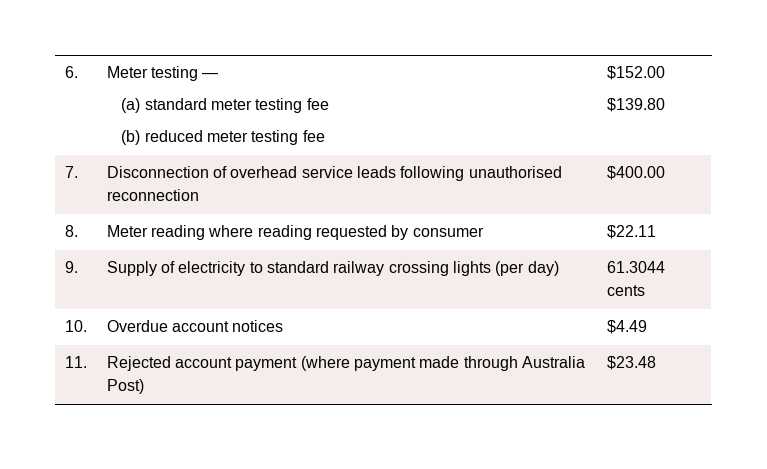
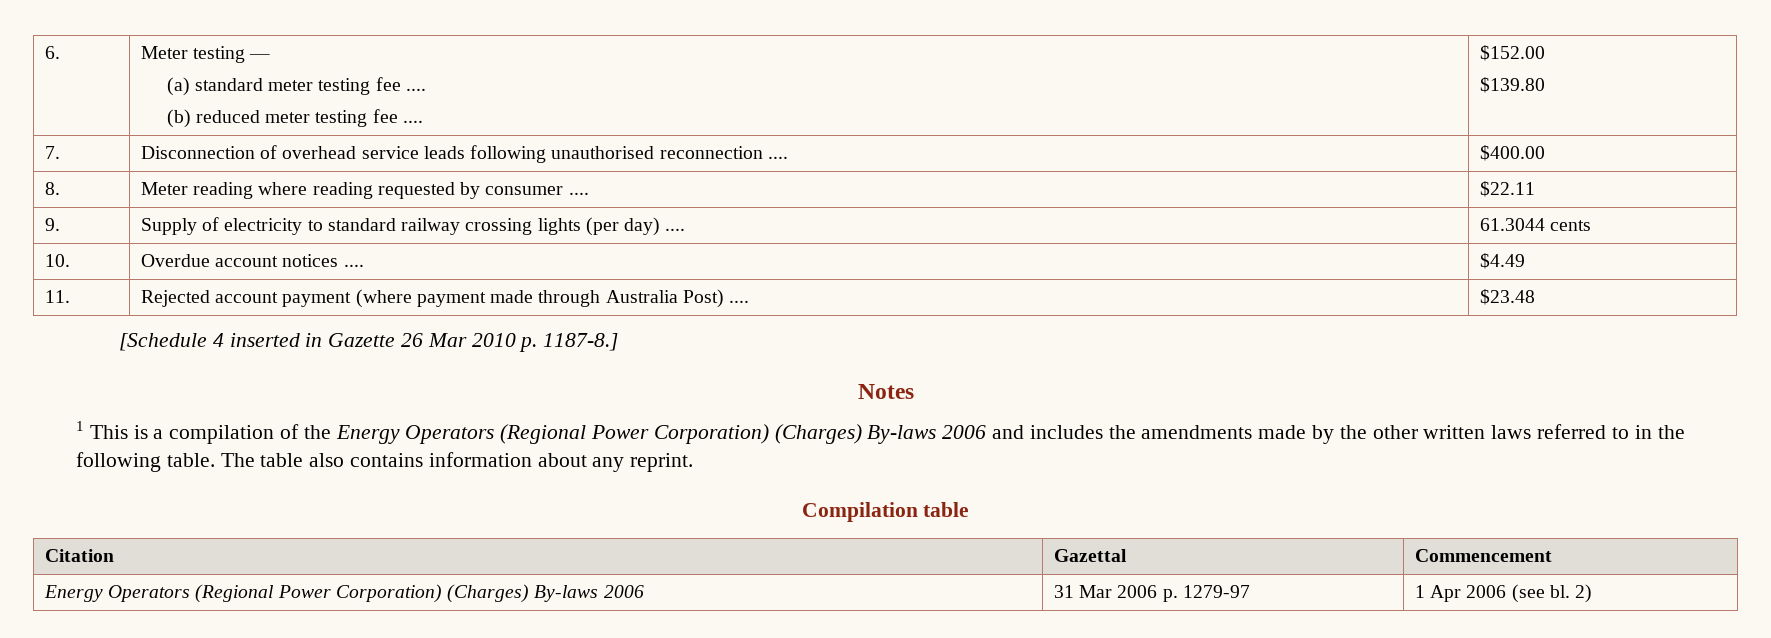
  6. | Meter testing —
- (a) standard meter testing fee
- (b) reduced meter testing fee | $152.00
+ (a) standard meter testing fee ....
+ (b) reduced meter testing fee .... | $152.00
- 7. | Disconnection of overhead service leads following unauthorised reconnection | $400.00
+ 7. | Disconnection of overhead service leads following unauthorised reconnection .... | $400.00
- 8. | Meter reading where reading requested by consumer | $22.11
+ 8. | Meter reading where reading requested by consumer .... | $22.11
- 9. | Supply of electricity to standard railway crossing lights (per day) | 61.3044 cents
+ 9. | Supply of electricity to standard railway crossing lights (per day) .... | 61.3044 cents
- 10. | Overdue account notices | $4.49
+ 10. | Overdue account notices .... | $4.49
- 11. | Rejected account payment (where payment made through Australia Post) | $23.48
+ 11. | Rejected account payment (where payment made through Australia Post) .... | $23.48
+ [Schedule 4 inserted in Gazette 26 Mar 2010 p. 1187-8.]
+ Notes
+ 1 This is a compilation of the Energy Operators (Regional Power Corporation) (Charges) By-laws 2006 and includes the amendments made by the other written laws referred to in the following table. The table also contains information about any reprint.
+ Compilation table
+ Citation | Gazettal | Commencement
+ Energy Operators (Regional Power Corporation) (Charges) By-laws 2006 | 31 Mar 2006 p. 1279-97 | 1 Apr 2006 (see bl. 2)

